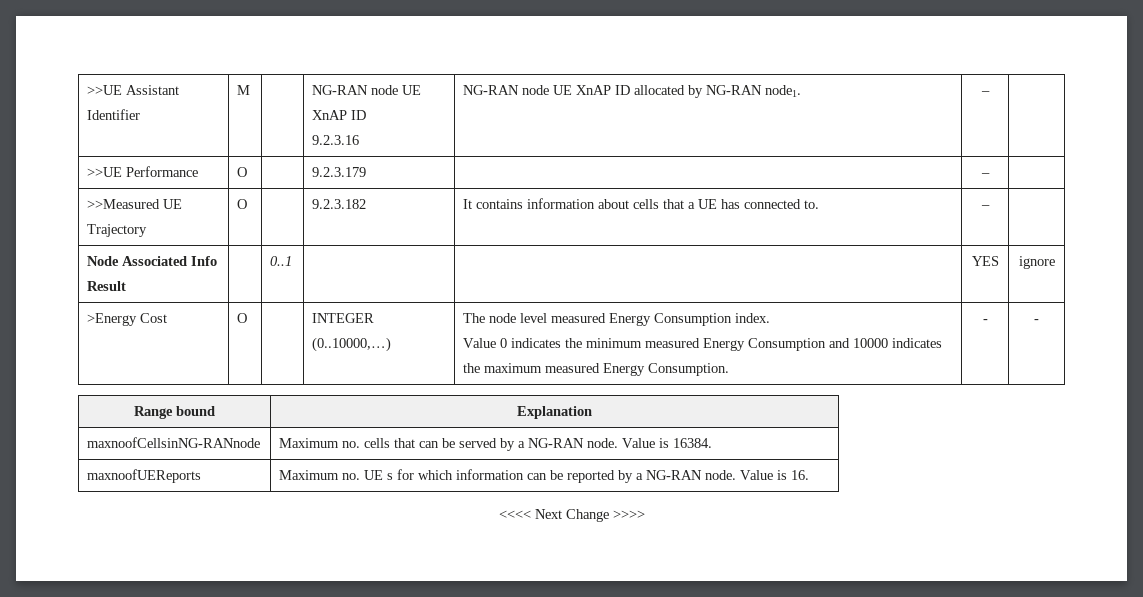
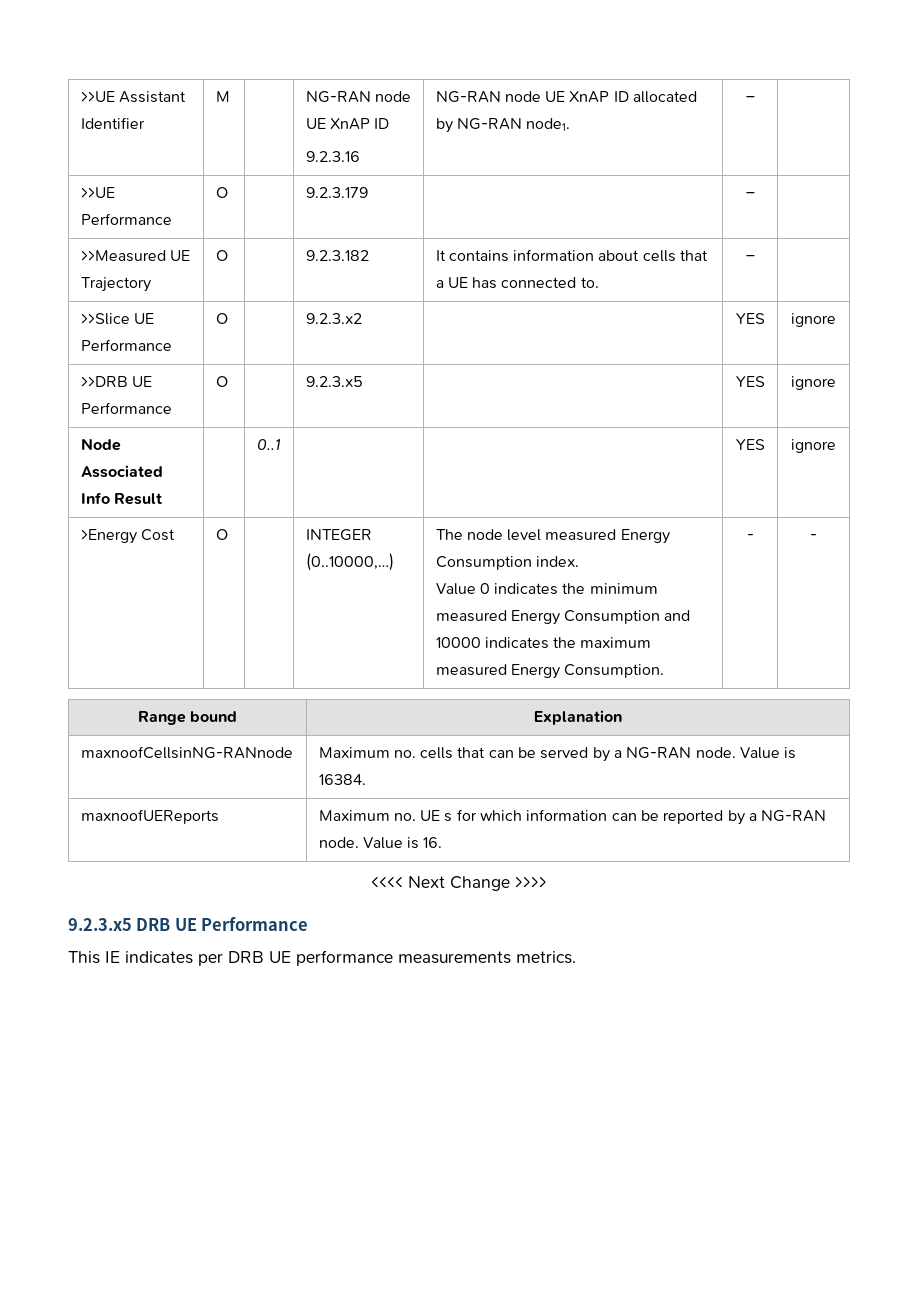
+ >>Slice UE Performance | O | | 9.2.3.x2 | | YES | ignore
+ >>DRB UE Performance | O | | 9.2.3.x5 | | YES | ignore
+ 9.2.3.x5 DRB UE Performance
+ This IE indicates per DRB UE performance measurements metrics.

